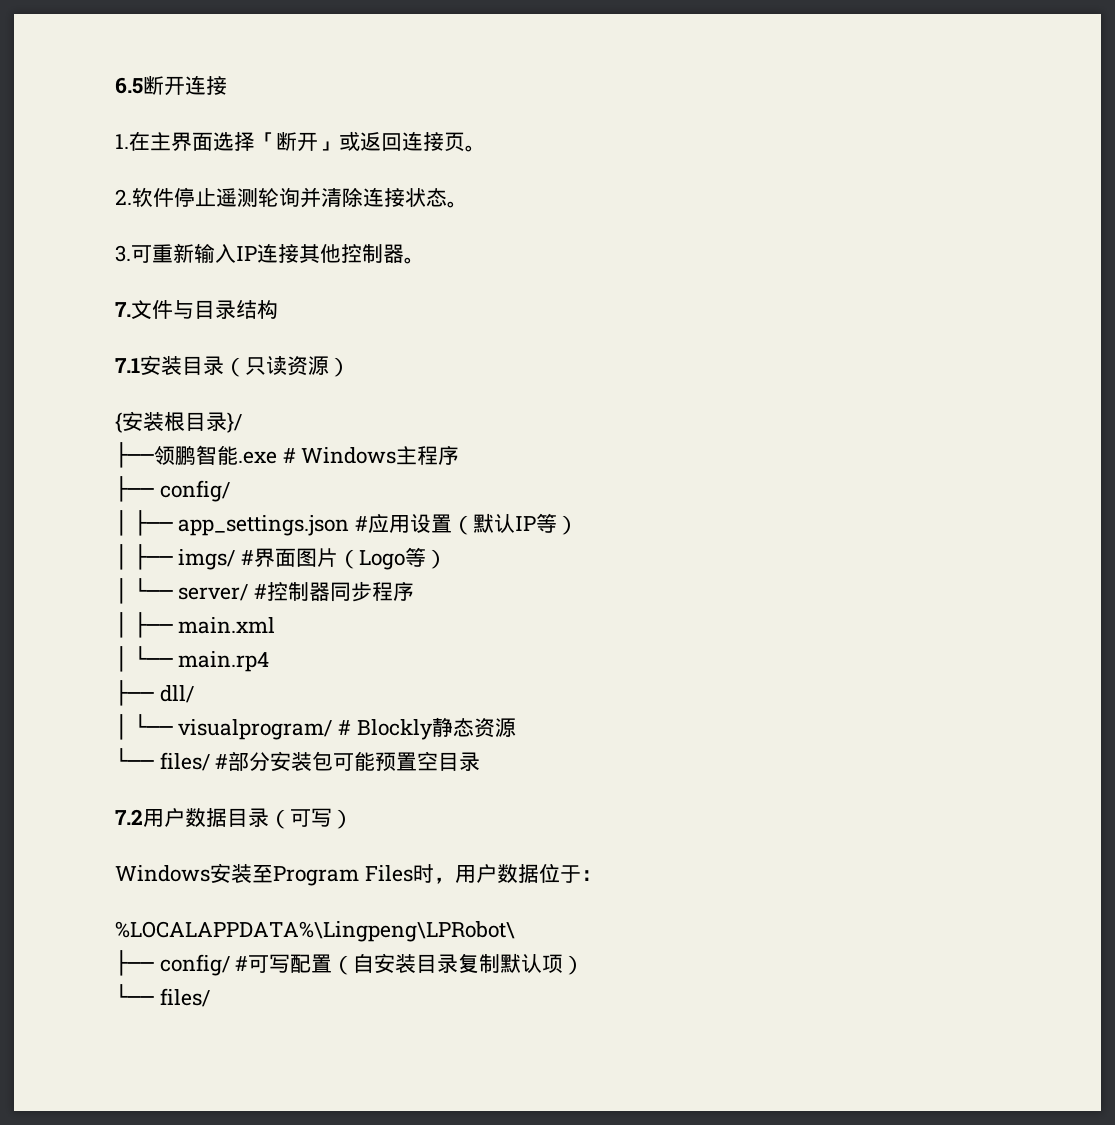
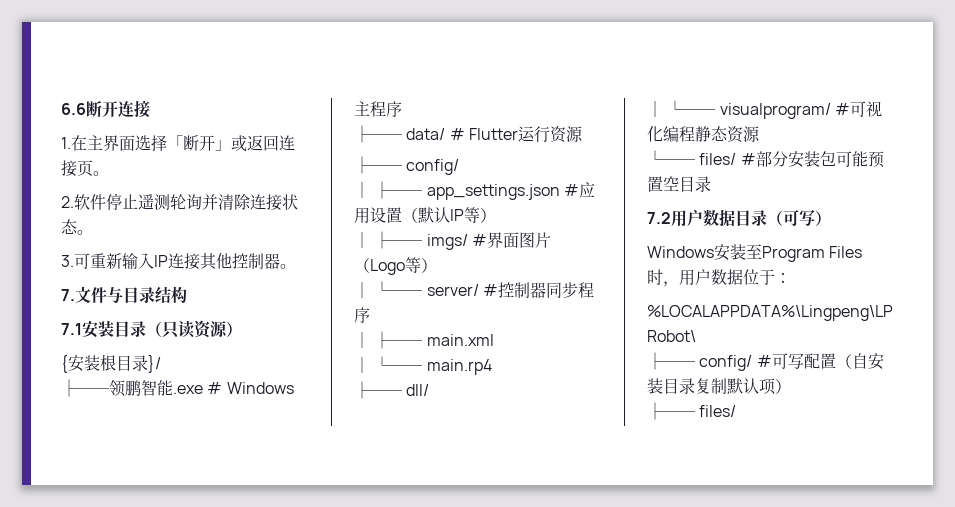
- 6.5断开连接
+ 6.6断开连接
+ ├── data/ # Flutter运行资源
- │ └── visualprogram/ # Blockly静态资源
+ │ └── visualprogram/ #可视化编程静态资源
  ├── config/ #可写配置（自安装目录复制默认项）
- └── files/
+ ├── files/

